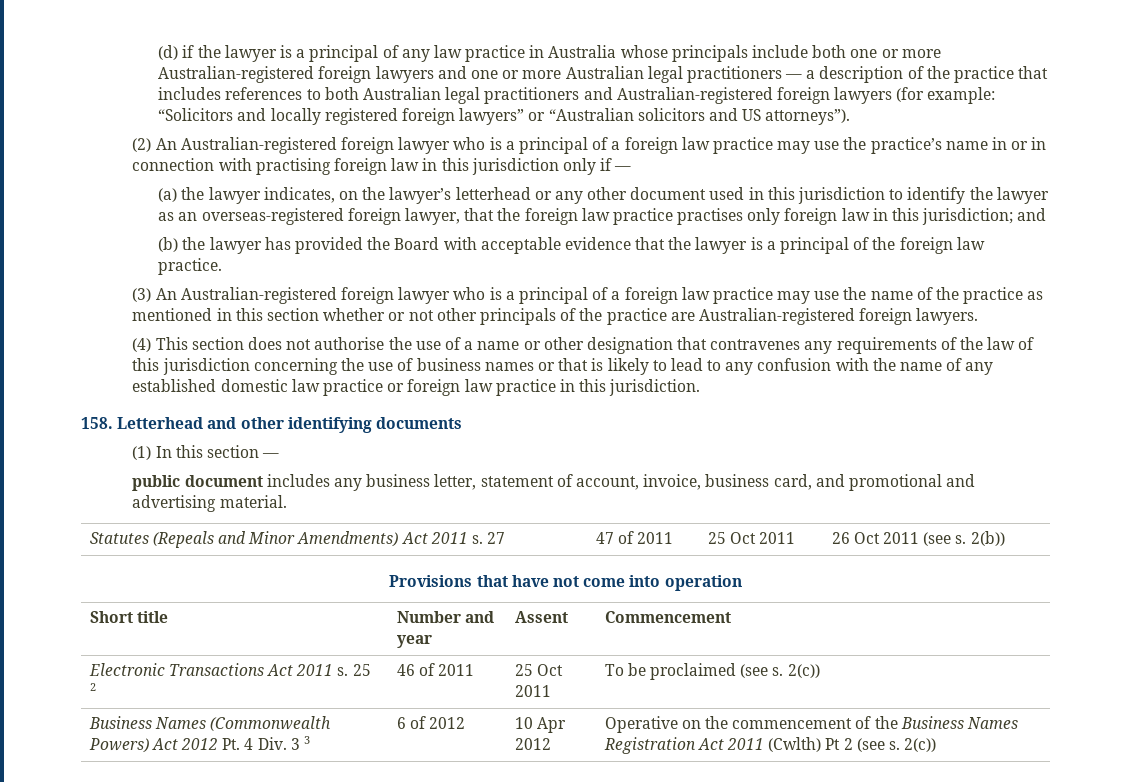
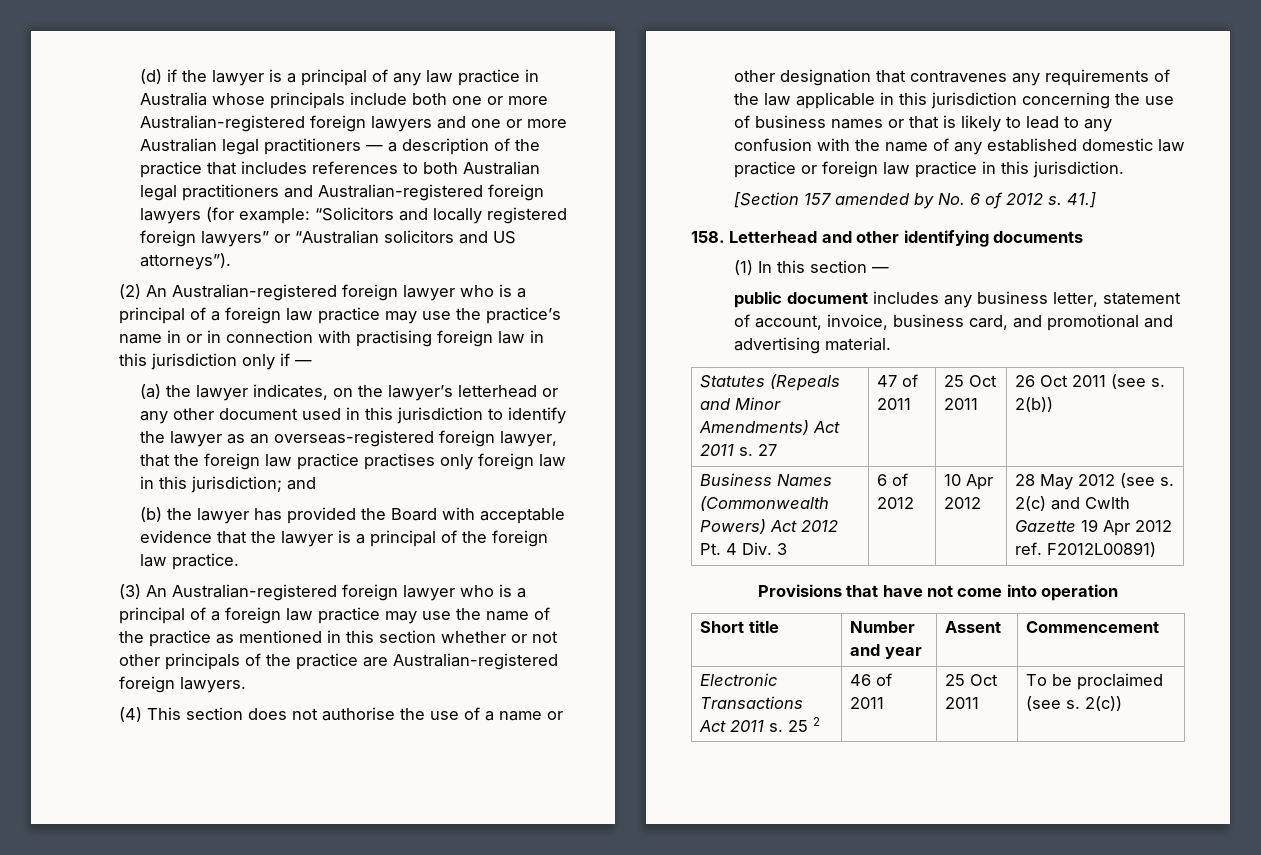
- (4) This section does not authorise the use of a name or other designation that contravenes any requirements of the law of this jurisdiction concerning the use of business names or that is likely to lead to any confusion with the name of any established domestic law practice or foreign law practice in this jurisdiction.
+ (4) This section does not authorise the use of a name or other designation that contravenes any requirements of the law applicable in this jurisdiction concerning the use of business names or that is likely to lead to any confusion with the name of any established domestic law practice or foreign law practice in this jurisdiction.
+ [Section 157 amended by No. 6 of 2012 s. 41.]
+ Business Names (Commonwealth Powers) Act 2012 Pt. 4 Div. 3 | 6 of 2012 | 10 Apr 2012 | 28 May 2012 (see s. 2(c) and Cwlth Gazette 19 Apr 2012 ref. F2012L00891)
- Business Names (Commonwealth Powers) Act 2012 Pt. 4 Div. 3 3 | 6 of 2012 | 10 Apr 2012 | Operative on the commencement of the Business Names Registration Act 2011 (Cwlth) Pt 2 (see s. 2(c))

